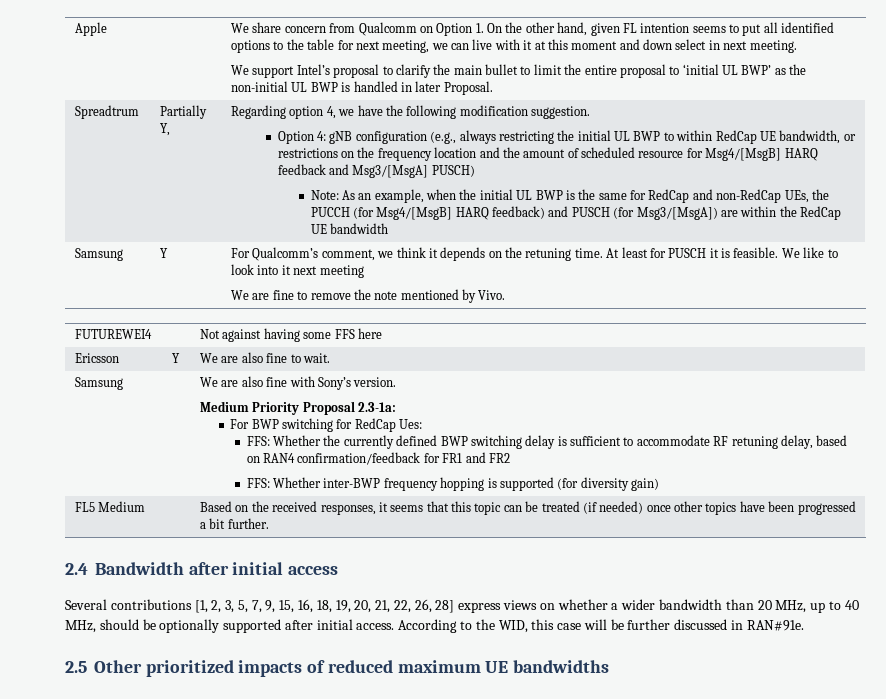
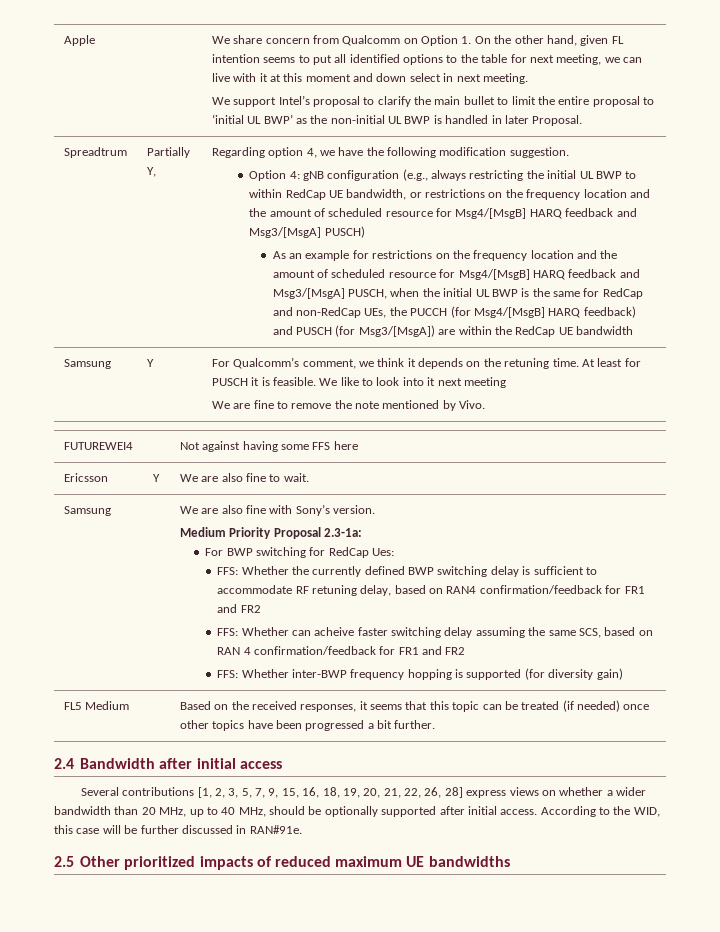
- Note: As an example, when the initial UL BWP is the same for RedCap and non-RedCap UEs, the PUCCH (for Msg4/[MsgB] HARQ feedback) and PUSCH (for Msg3/[MsgA]) are within the RedCap UE bandwidth
+ As an example for restrictions on the frequency location and the amount of scheduled resource for Msg4/[MsgB] HARQ feedback and Msg3/[MsgA] PUSCH, when the initial UL BWP is the same for RedCap and non-RedCap UEs, the PUCCH (for Msg4/[MsgB] HARQ feedback) and PUSCH (for Msg3/[MsgA]) are within the RedCap UE bandwidth
+ FFS: Whether can acheive faster switching delay assuming the same SCS, based on RAN 4 confirmation/feedback for FR1 and FR2

